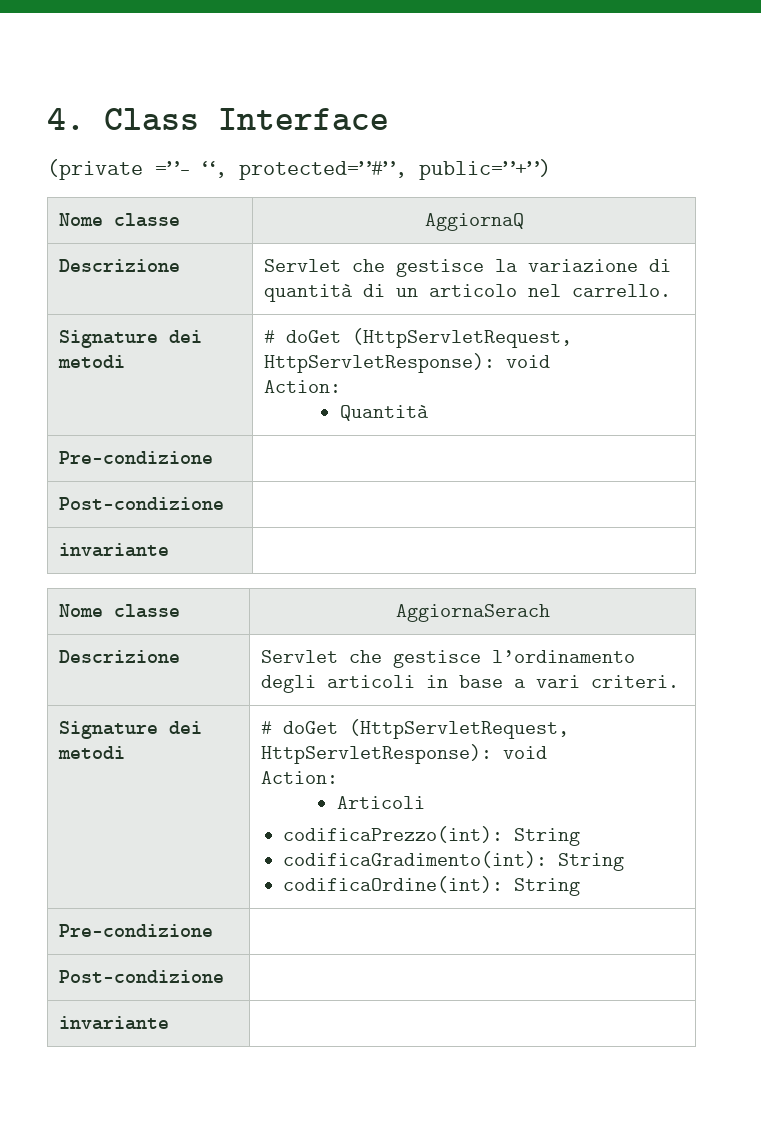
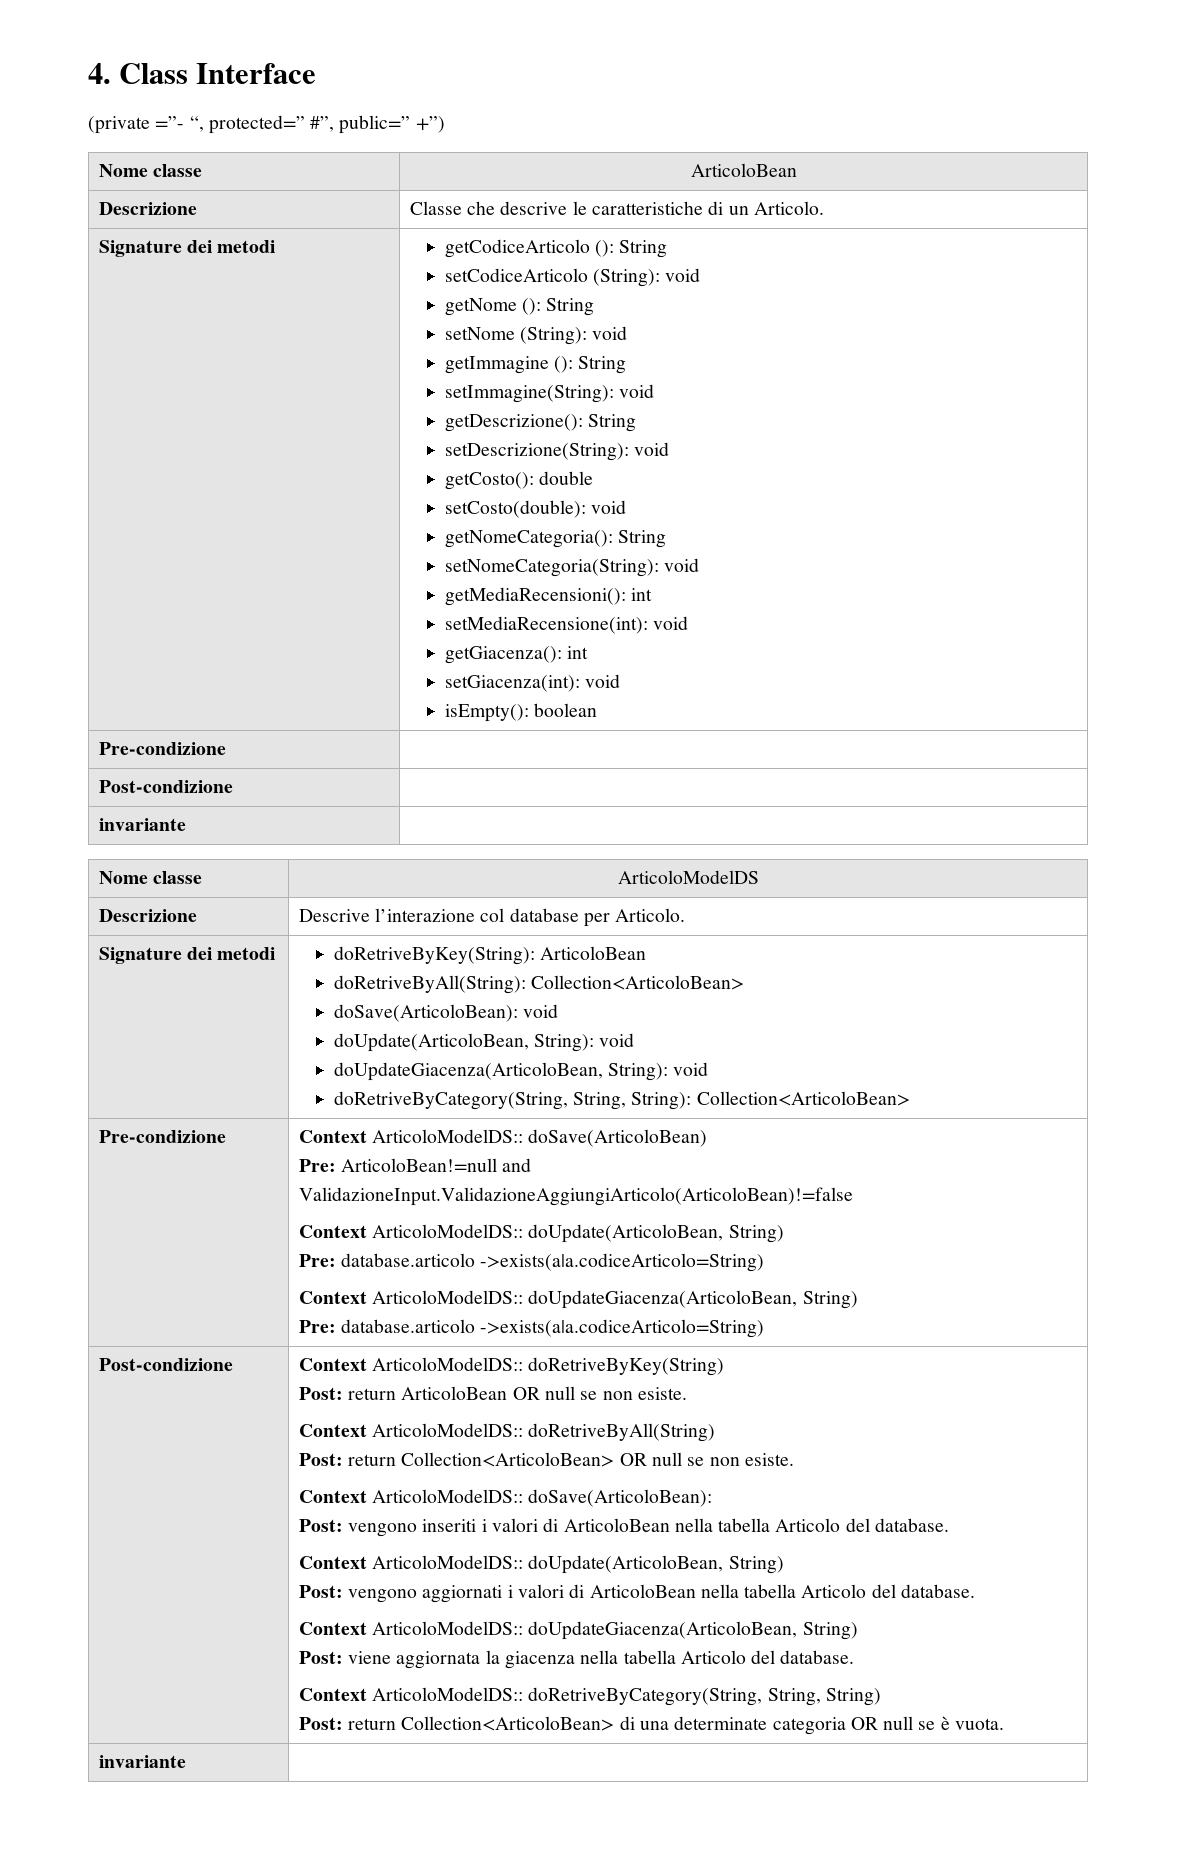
- (private =”- “, protected=”#”, public=”+”)
- Nome classe | AggiornaQ
- Descrizione | Servlet che gestisce la variazione di quantità di un articolo nel carrello.
- Signature dei metodi | # doGet (HttpServletRequest, HttpServletResponse): void
- Action:
- Quantità
+ (private =”- “, protected=” #”, public=” +”)
+ Nome classe | ArticoloBean
+ Descrizione | Classe che descrive le caratteristiche di un Articolo.
+ Signature dei metodi | getCodiceArticolo (): String
+ setCodiceArticolo (String): void
+ getNome (): String
+ setNome (String): void
+ getImmagine (): String
+ setImmagine(String): void
+ getDescrizione(): String
+ setDescrizione(String): void
+ getCosto(): double
+ setCosto(double): void
+ getNomeCategoria(): String
+ setNomeCategoria(String): void
+ getMediaRecensioni(): int
+ setMediaRecensione(int): void
+ getGiacenza(): int
+ setGiacenza(int): void
+ isEmpty(): boolean
- Nome classe | AggiornaSerach
- Descrizione | Servlet che gestisce l’ordinamento degli articoli in base a vari criteri.
- Signature dei metodi | # doGet (HttpServletRequest, HttpServletResponse): void
- Action:
- Articoli
- codificaPrezzo(int): String
- codificaGradimento(int): String
- codificaOrdine(int): String
- Pre-condizione |
- Post-condizione |
+ Nome classe | ArticoloModelDS
+ Descrizione | Descrive l’interazione col database per Articolo.
+ Signature dei metodi | doRetriveByKey(String): ArticoloBean
+ doRetriveByAll(String): Collection<ArticoloBean>
+ doSave(ArticoloBean): void
+ doUpdate(ArticoloBean, String): void
+ doUpdateGiacenza(ArticoloBean, String): void
+ doRetriveByCategory(String, String, String): Collection<ArticoloBean>
+ Pre-condizione | Context ArticoloModelDS:: doSave(ArticoloBean)
+ Pre: ArticoloBean!=null and ValidazioneInput.ValidazioneAggiungiArticolo(ArticoloBean)!=false
+ Context ArticoloModelDS:: doUpdate(ArticoloBean, String)
+ Pre: database.articolo ->exists(a|a.codiceArticolo=String)
+ Context ArticoloModelDS:: doUpdateGiacenza(ArticoloBean, String)
+ Pre: database.articolo ->exists(a|a.codiceArticolo=String)
+ Post-condizione | Context ArticoloModelDS:: doRetriveByKey(String)
+ Post: return ArticoloBean OR null se non esiste.
+ Context ArticoloModelDS:: doRetriveByAll(String)
+ Post: return Collection<ArticoloBean> OR null se non esiste.
+ Context ArticoloModelDS:: doSave(ArticoloBean):
+ Post: vengono inseriti i valori di ArticoloBean nella tabella Articolo del database.
+ Context ArticoloModelDS:: doUpdate(ArticoloBean, String)
+ Post: vengono aggiornati i valori di ArticoloBean nella tabella Articolo del database.
+ Context ArticoloModelDS:: doUpdateGiacenza(ArticoloBean, String)
+ Post: viene aggiornata la giacenza nella tabella Articolo del database.
+ Context ArticoloModelDS:: doRetriveByCategory(String, String, String)
+ Post: return Collection<ArticoloBean> di una determinate categoria OR null se è vuota.

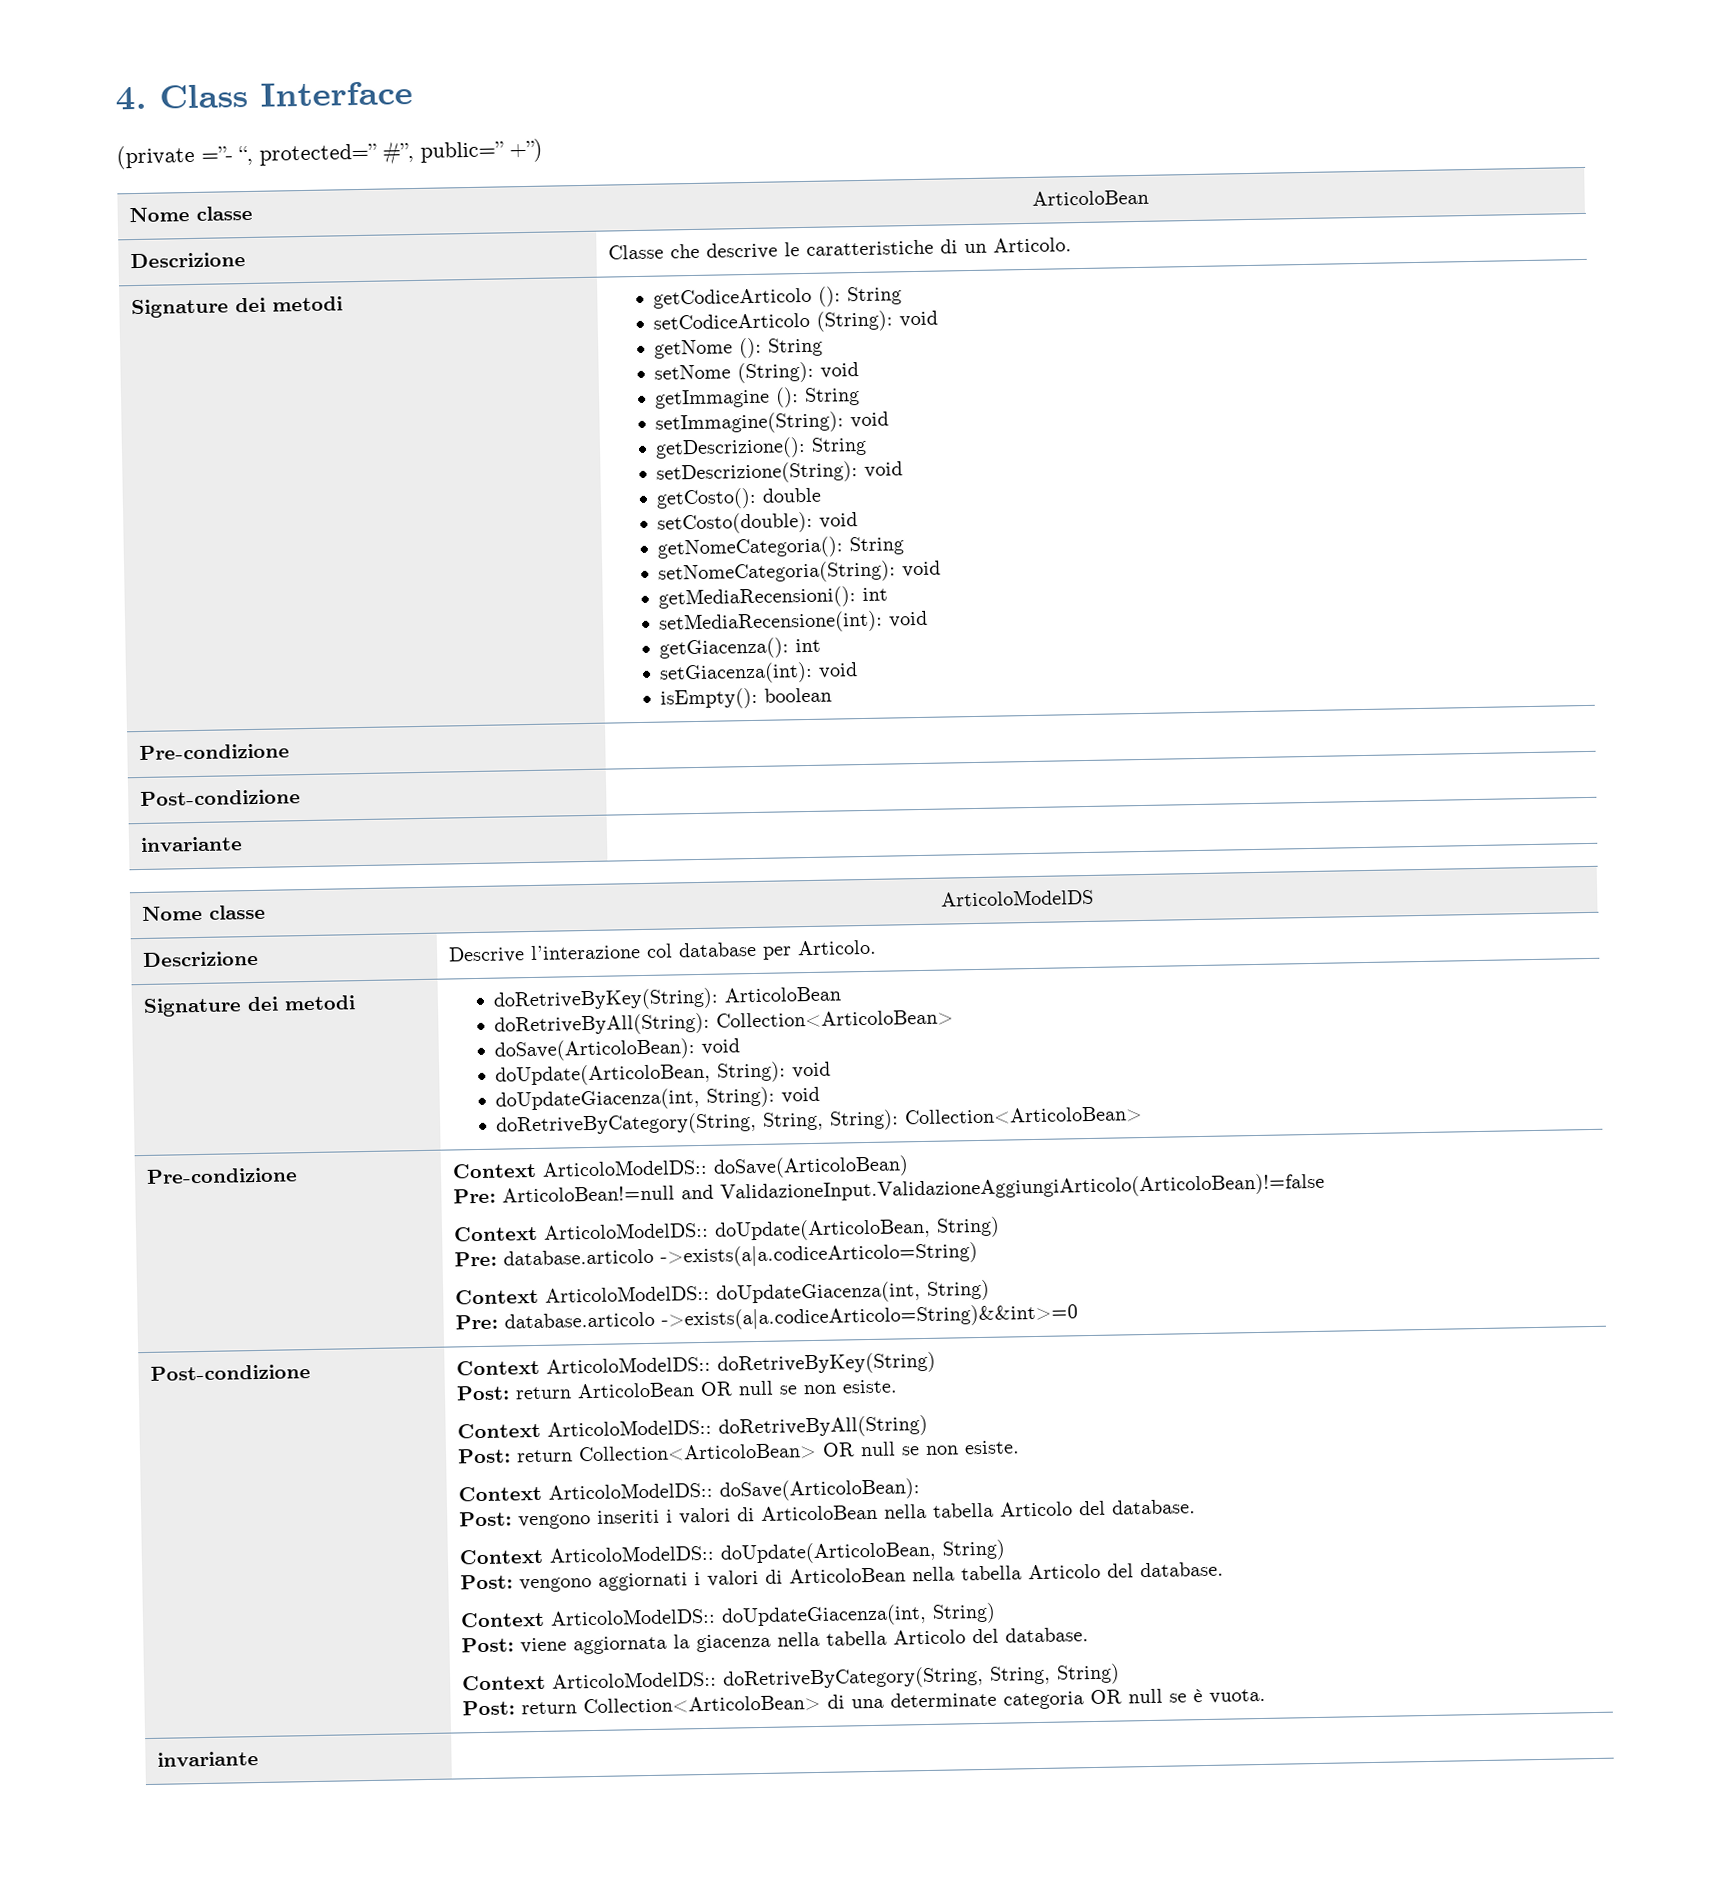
  Signature dei metodi | doRetriveByKey(String): ArticoloBean
  doRetriveByAll(String): Collection<ArticoloBean>
  doSave(ArticoloBean): void
  doUpdate(ArticoloBean, String): void
- doUpdateGiacenza(ArticoloBean, String): void
+ doUpdateGiacenza(int, String): void
  Pre-condizione | Context ArticoloModelDS:: doSave(ArticoloBean)
  Pre: ArticoloBean!=null and ValidazioneInput.ValidazioneAggiungiArticolo(ArticoloBean)!=false
  Context ArticoloModelDS:: doUpdate(ArticoloBean, String)
  Pre: database.articolo ->exists(a|a.codiceArticolo=String)
- Context ArticoloModelDS:: doUpdateGiacenza(ArticoloBean, String)
- Pre: database.articolo ->exists(a|a.codiceArticolo=String)
+ Context ArticoloModelDS:: doUpdateGiacenza(int, String)
+ Pre: database.articolo ->exists(a|a.codiceArticolo=String)&&int>=0
  Post: vengono aggiornati i valori di ArticoloBean nella tabella Articolo del database.
- Context ArticoloModelDS:: doUpdateGiacenza(ArticoloBean, String)
+ Context ArticoloModelDS:: doUpdateGiacenza(int, String)

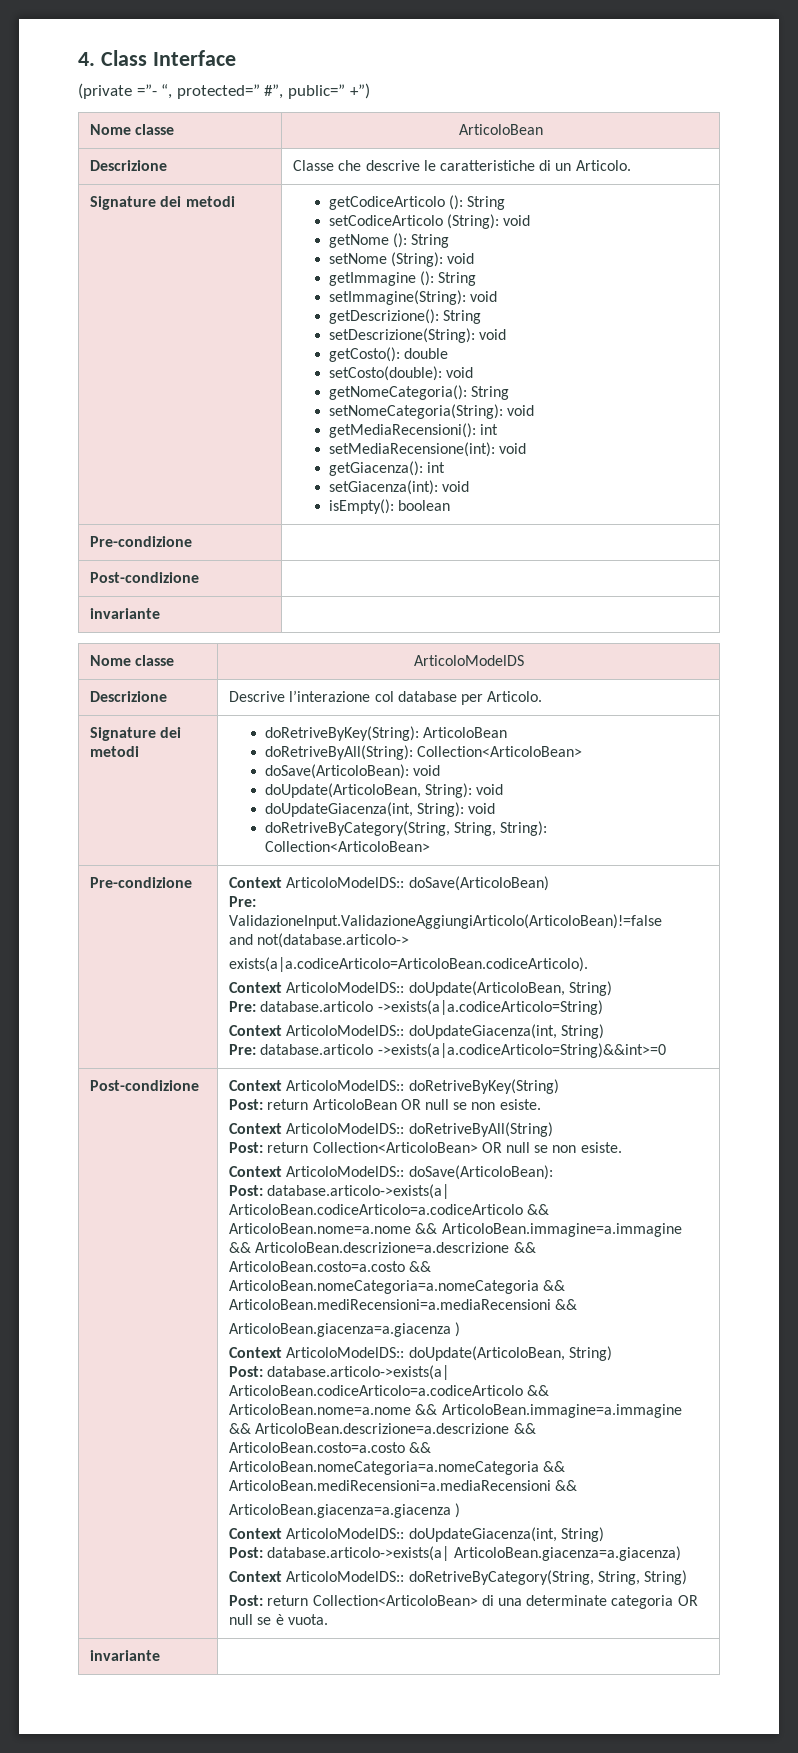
  Pre-condizione | Context ArticoloModelDS:: doSave(ArticoloBean)
- Pre: ArticoloBean!=null and ValidazioneInput.ValidazioneAggiungiArticolo(ArticoloBean)!=false
+ Pre:
+ ValidazioneInput.ValidazioneAggiungiArticolo(ArticoloBean)!=false
+ and not(database.articolo->
+ exists(a|a.codiceArticolo=ArticoloBean.codiceArticolo).
  Context ArticoloModelDS:: doSave(ArticoloBean):
- Post: vengono inseriti i valori di ArticoloBean nella tabella Articolo del database.
+ Post: database.articolo->exists(a| ArticoloBean.codiceArticolo=a.codiceArticolo && ArticoloBean.nome=a.nome && ArticoloBean.immagine=a.immagine && ArticoloBean.descrizione=a.descrizione && ArticoloBean.costo=a.costo && ArticoloBean.nomeCategoria=a.nomeCategoria && ArticoloBean.mediRecensioni=a.mediaRecensioni &&
+ ArticoloBean.giacenza=a.giacenza )
  Context ArticoloModelDS:: doUpdate(ArticoloBean, String)
- Post: vengono aggiornati i valori di ArticoloBean nella tabella Articolo del database.
+ Post: database.articolo->exists(a| ArticoloBean.codiceArticolo=a.codiceArticolo && ArticoloBean.nome=a.nome && ArticoloBean.immagine=a.immagine && ArticoloBean.descrizione=a.descrizione && ArticoloBean.costo=a.costo && ArticoloBean.nomeCategoria=a.nomeCategoria && ArticoloBean.mediRecensioni=a.mediaRecensioni &&
+ ArticoloBean.giacenza=a.giacenza )
- Post: viene aggiornata la giacenza nella tabella Articolo del database.
+ Post: database.articolo->exists(a| ArticoloBean.giacenza=a.giacenza)

